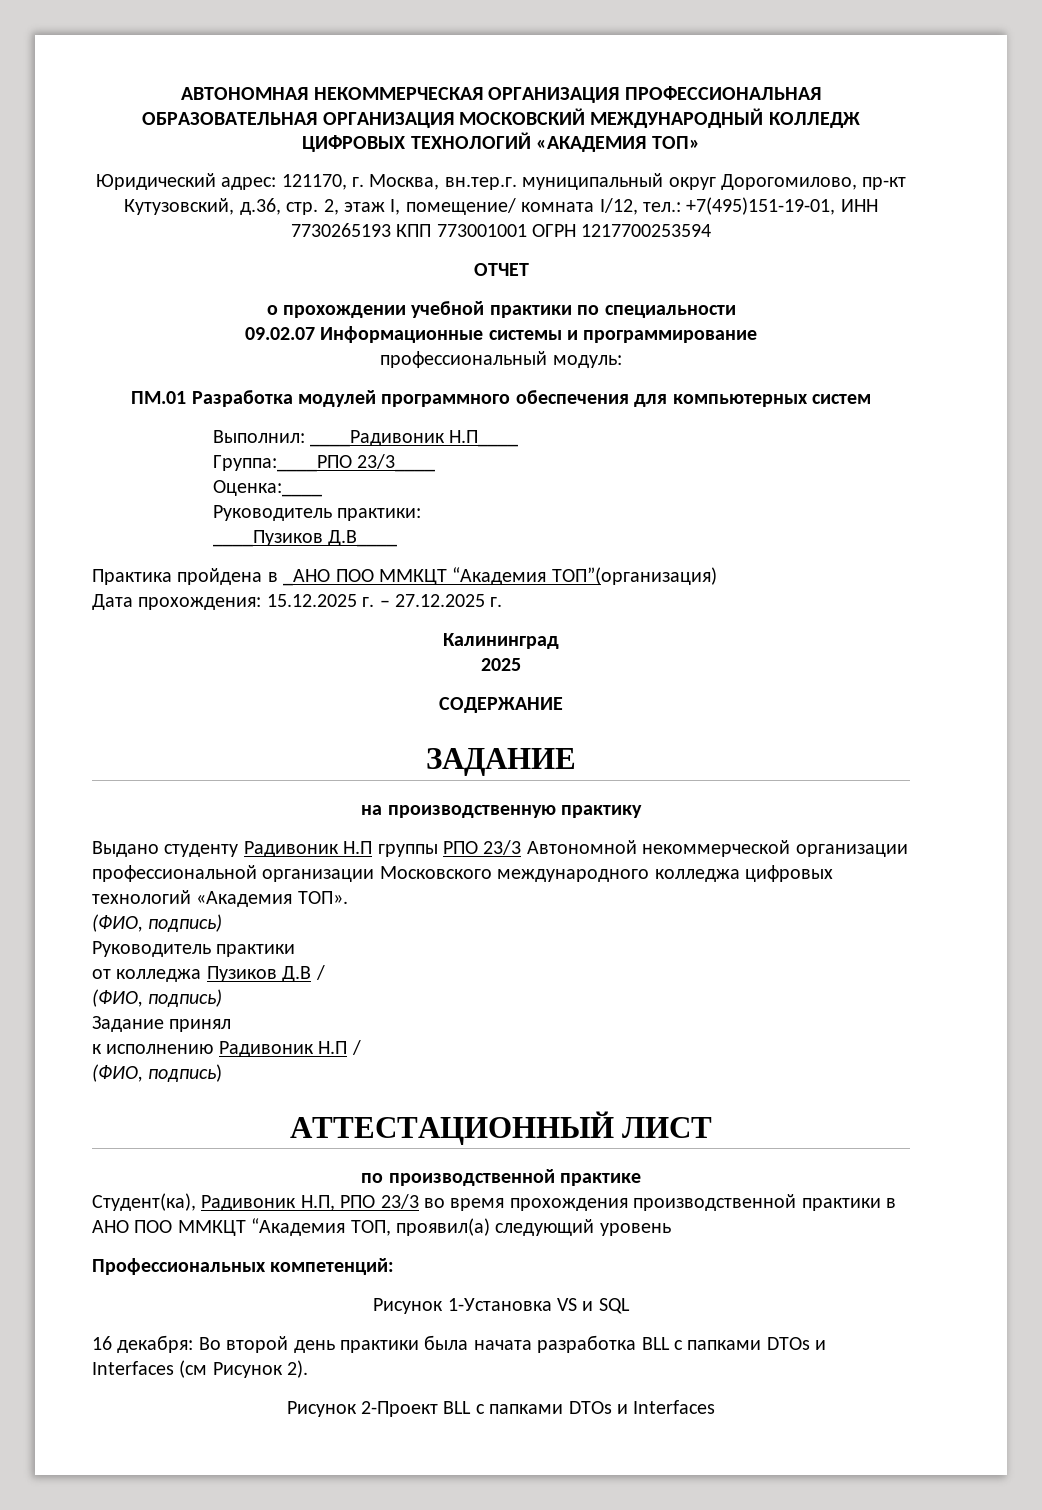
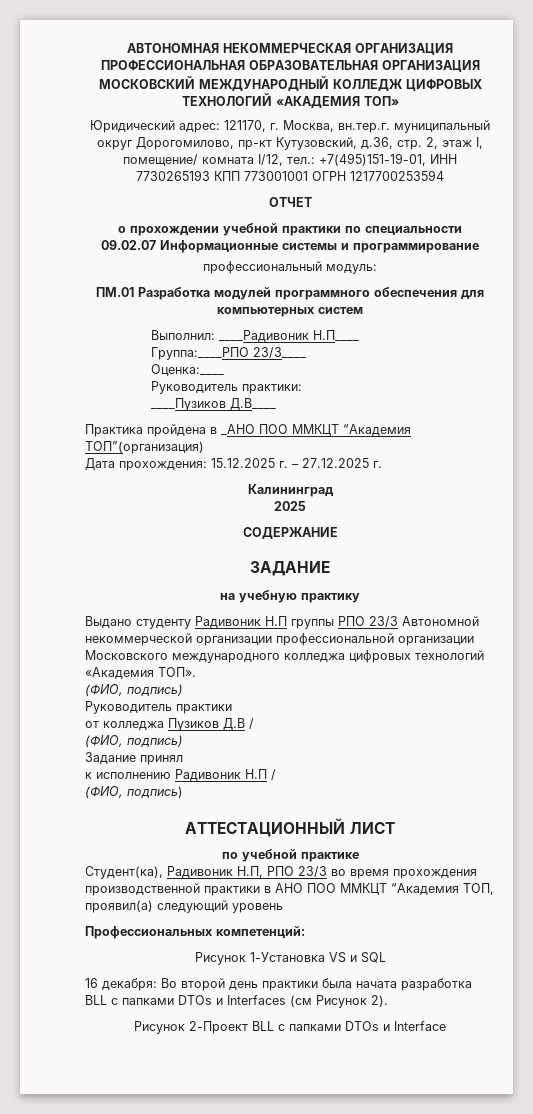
- на производственную практику
+ на учебную практику
- по производственной практике
+ по учебной практике
- Рисунок 2-Проект BLL с папками DTOs и Interfaces
+ Рисунок 2-Проект BLL с папками DTOs и Interface

